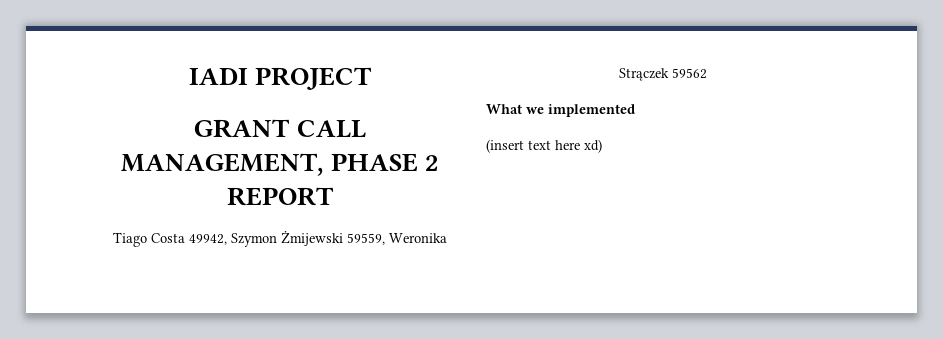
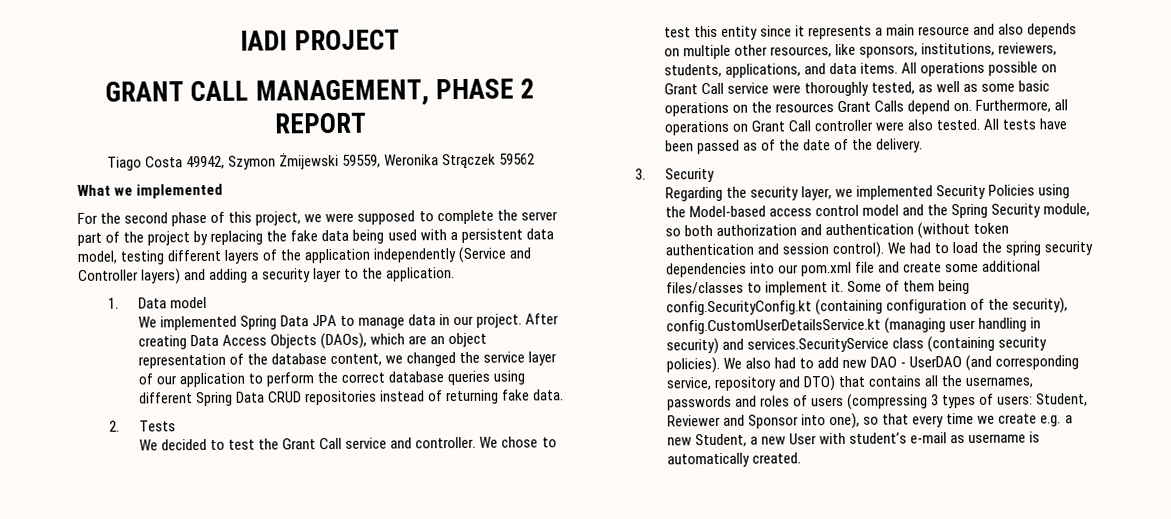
- (insert text here xd)
+ For the second phase of this project, we were supposed to complete the server part of the project by replacing the fake data being used with a persistent data model, testing different layers of the application independently (Service and Controller layers) and adding a security layer to the application.
+ 1. Data model
+ We implemented Spring Data JPA to manage data in our project. After creating Data Access Objects (DAOs), which are an object representation of the database content, we changed the service layer of our application to perform the correct database queries using different Spring Data CRUD repositories instead of returning fake data.
+ 2. Tests
+ We decided to test the Grant Call service and controller. We chose to test this entity since it represents a main resource and also depends on multiple other resources, like sponsors, institutions, reviewers, students, applications, and data items. All operations possible on Grant Call service were thoroughly tested, as well as some basic operations on the resources Grant Calls depend on. Furthermore, all operations on Grant Call controller were also tested. All tests have been passed as of the date of the delivery.
+ 3. Security
+ Regarding the security layer, we implemented Security Policies using the Model-based access control model and the Spring Security module, so both authorization and authentication (without token authentication and session control). We had to load the spring security dependencies into our pom.xml file and create some additional files/classes to implement it. Some of them being config.SecurityConfig.kt (containing configuration of the security), config.CustomUserDetailsService.kt (managing user handling in security) and services.SecurityService class (containing security policies). We also had to add new DAO - UserDAO (and corresponding service, repository and DTO) that contains all the usernames, passwords and roles of users (compressing 3 types of users: Student, Reviewer and Sponsor into one), so that every time we create e.g. a new Student, a new User with student’s e-mail as username is automatically created.

